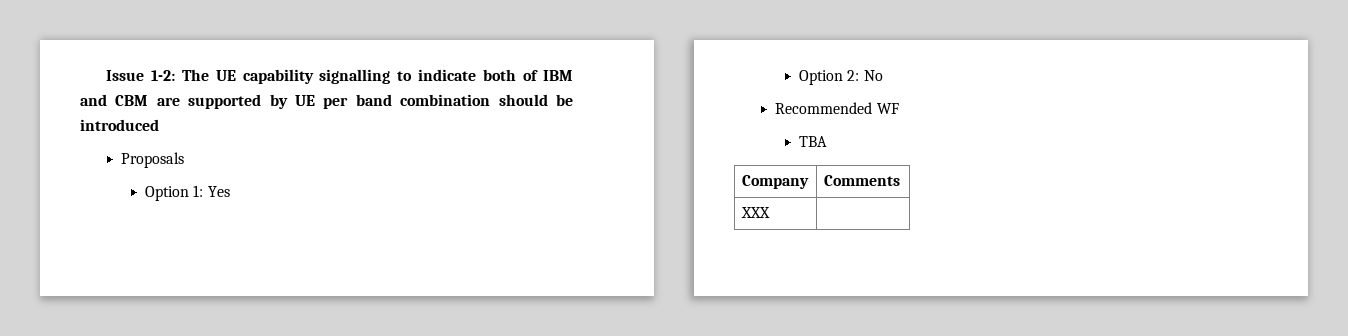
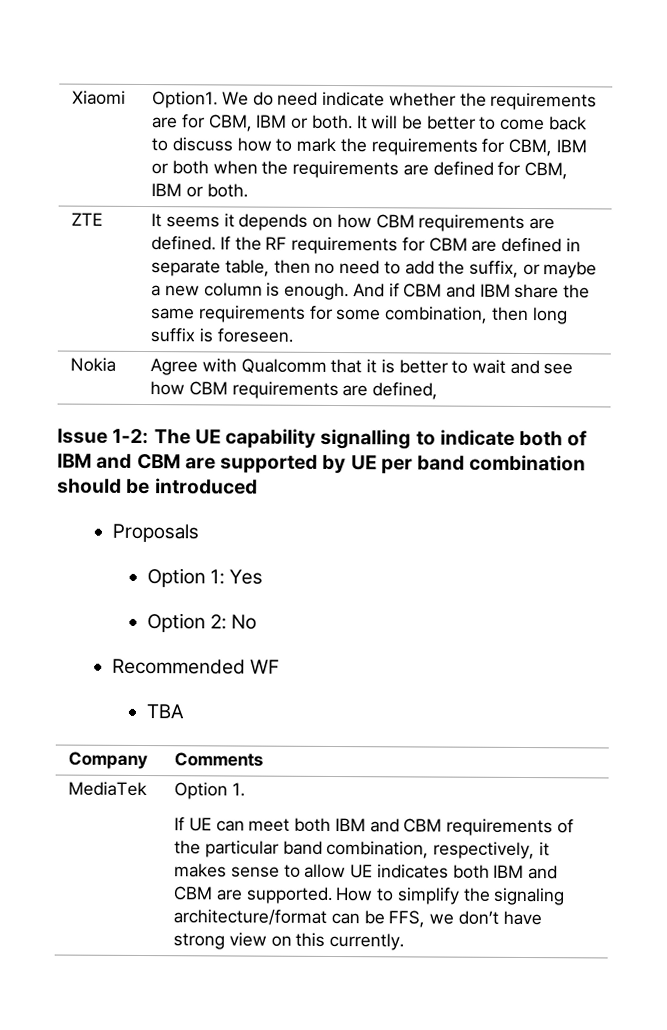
+ Xiaomi | Option1. We do need indicate whether the requirements are for CBM, IBM or both. It will be better to come back to discuss how to mark the requirements for CBM, IBM or both when the requirements are defined for CBM, IBM or both.
+ ZTE | It seems it depends on how CBM requirements are defined. If the RF requirements for CBM are defined in separate table, then no need to add the suffix, or maybe a new column is enough. And if CBM and IBM share the same requirements for some combination, then long suffix is foreseen.
+ Nokia | Agree with Qualcomm that it is better to wait and see how CBM requirements are defined,
- XXX
+ MediaTek | Option 1.
+ If UE can meet both IBM and CBM requirements of the particular band combination, respectively, it makes sense to allow UE indicates both IBM and CBM are supported. How to simplify the signaling architecture/format can be FFS, we don’t have strong view on this currently.

